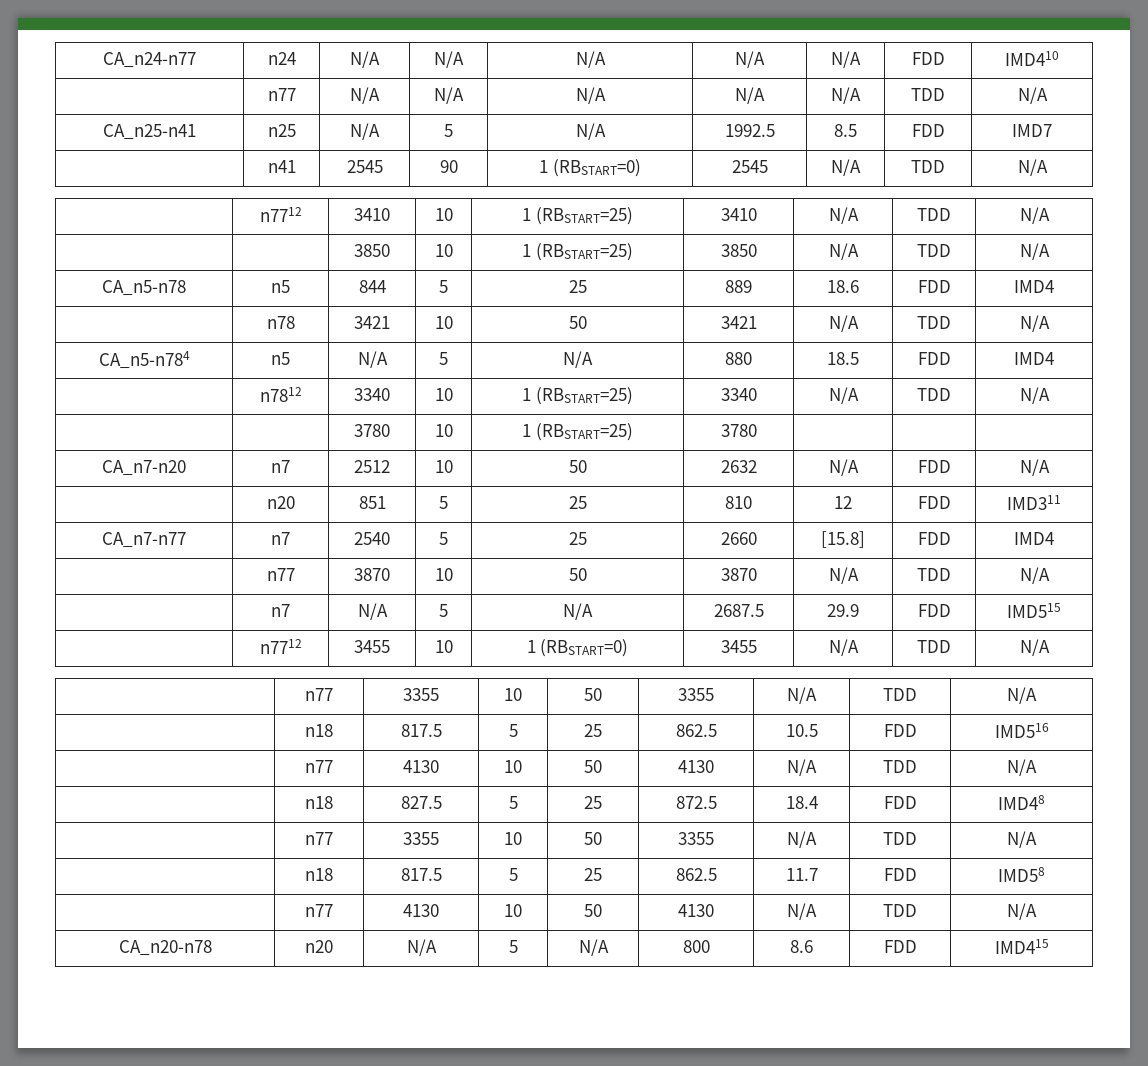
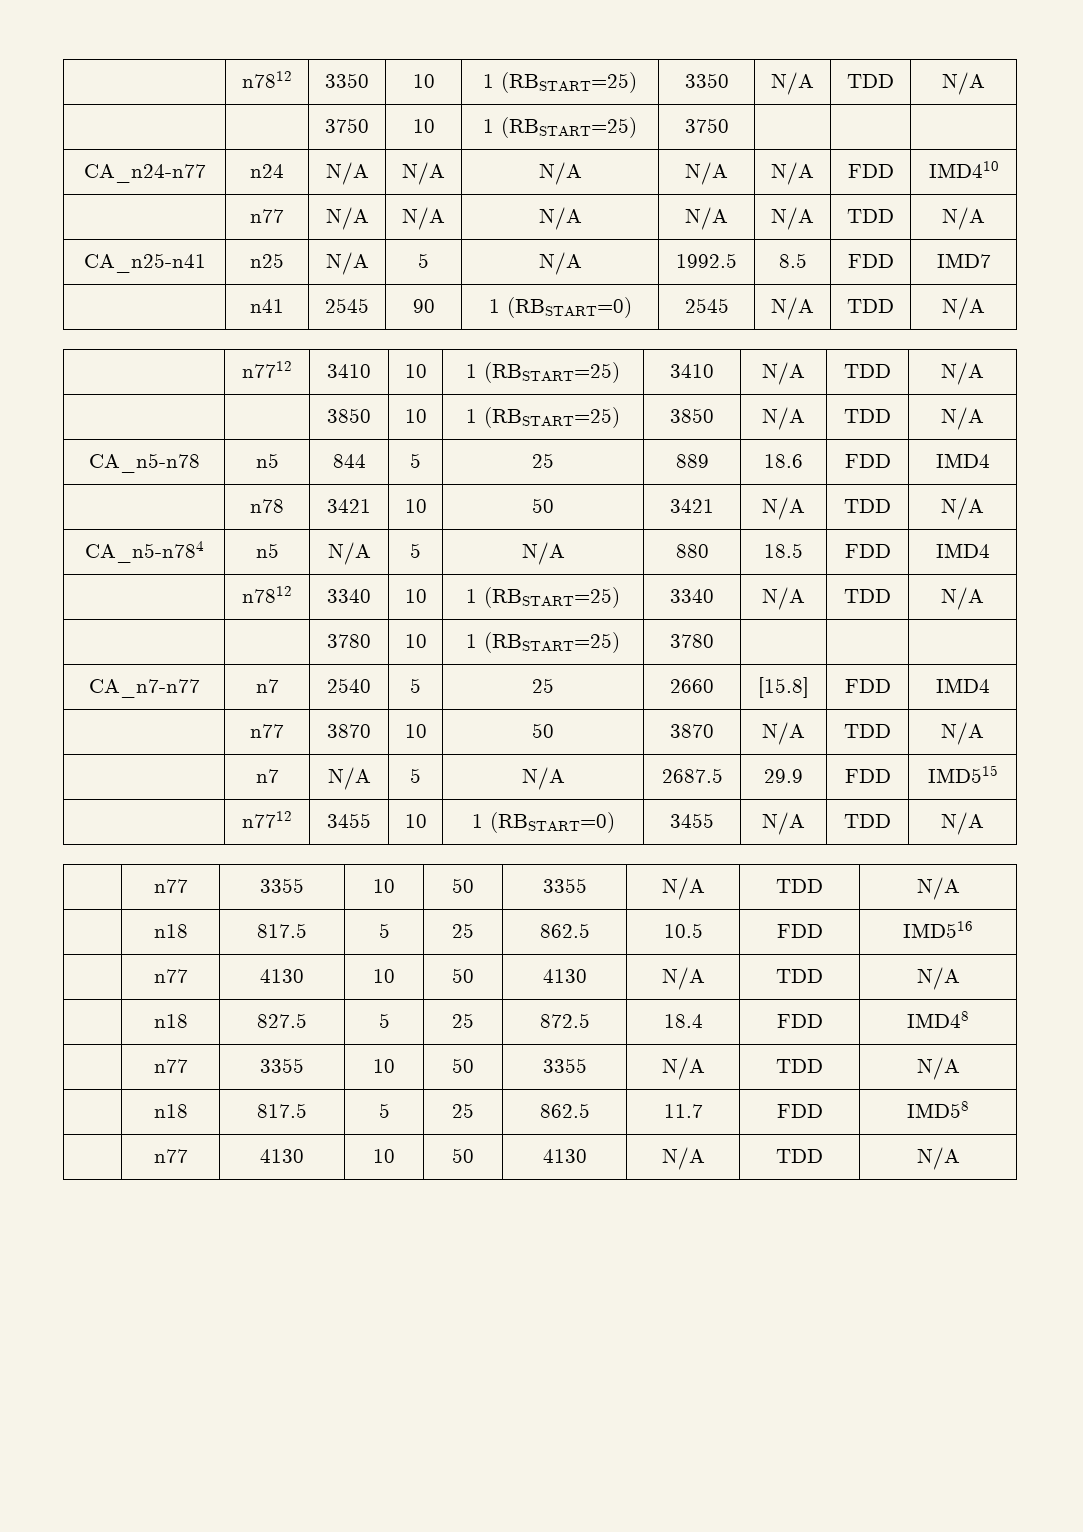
+ | n7812 | 3350 | 10 | 1 (RBSTART=25) | 3350 | N/A | TDD | N/A
+ | | 3750 | 10 | 1 (RBSTART=25) | 3750 | | |
- CA_n7-n20 | n7 | 2512 | 10 | 50 | 2632 | N/A | FDD | N/A
- | n20 | 851 | 5 | 25 | 810 | 12 | FDD | IMD311
- CA_n20-n78 | n20 | N/A | 5 | N/A | 800 | 8.6 | FDD | IMD415

